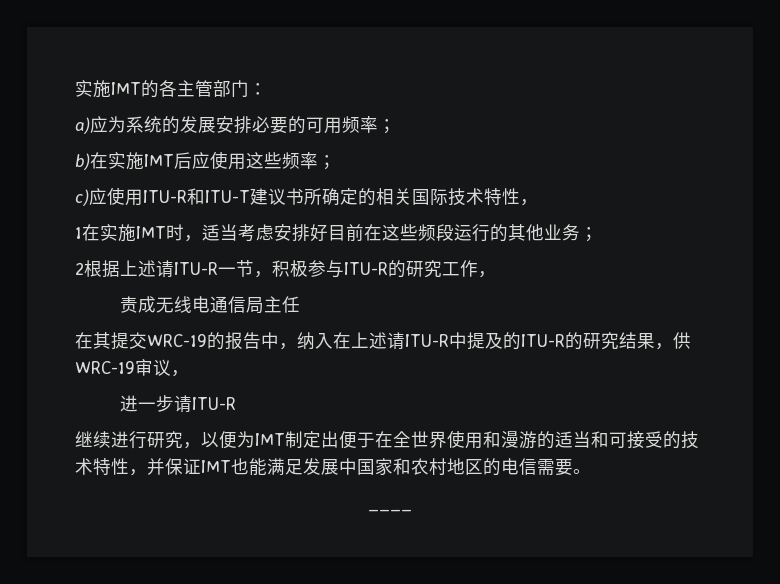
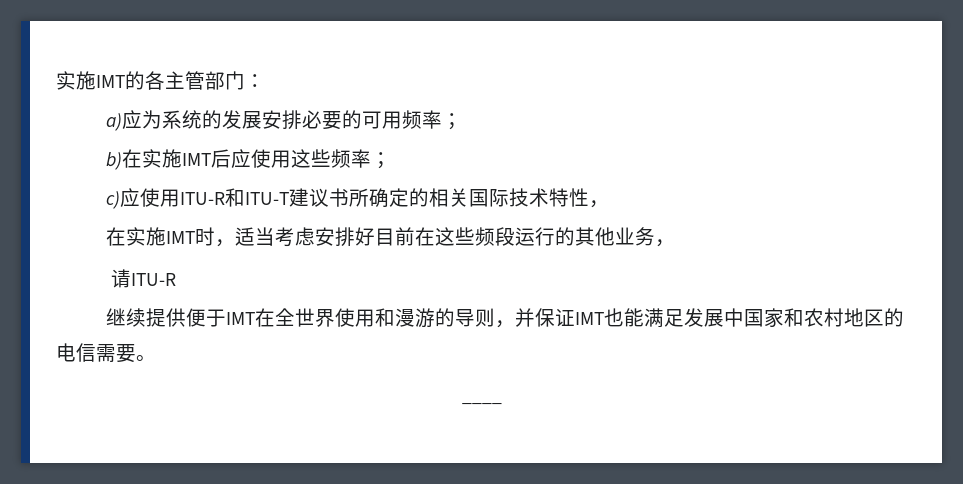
- 1在实施IMT时，适当考虑安排好目前在这些频段运行的其他业务；
- 2根据上述请ITU-R一节，积极参与ITU-R的研究工作，
- 责成无线电通信局主任
- 在其提交WRC-19的报告中，纳入在上述请ITU-R中提及的ITU-R的研究结果，供WRC-19审议，
- 进一步请ITU-R
- 继续进行研究，以便为IMT制定出便于在全世界使用和漫游的适当和可接受的技术特性，并保证IMT也能满足发展中国家和农村地区的电信需要。
+ 在实施IMT时，适当考虑安排好目前在这些频段运行的其他业务，
+ 请ITU-R
+ 继续提供便于IMT在全世界使用和漫游的导则，并保证IMT也能满足发展中国家和农村地区的电信需要。

